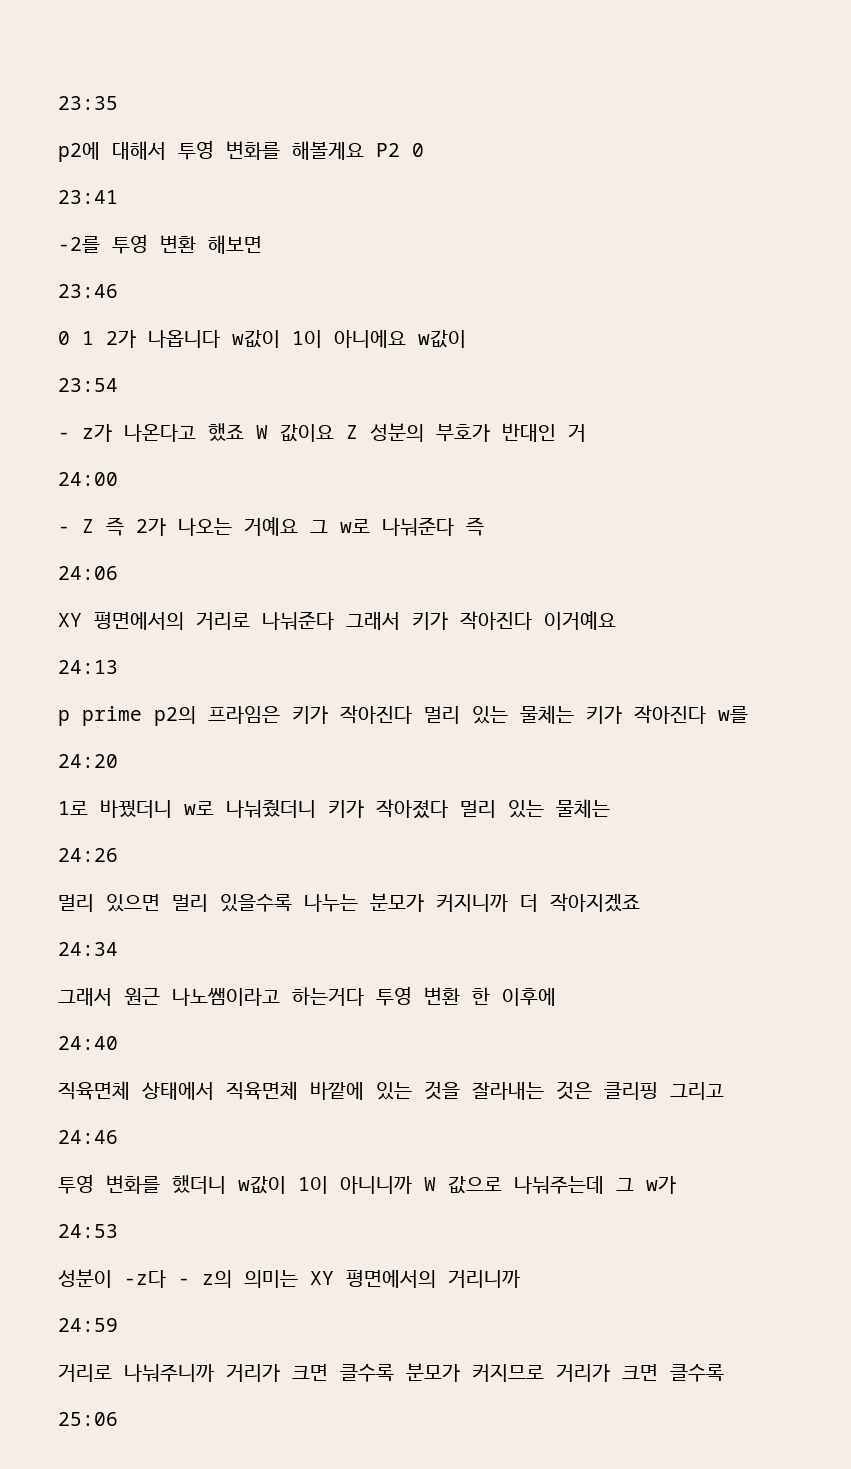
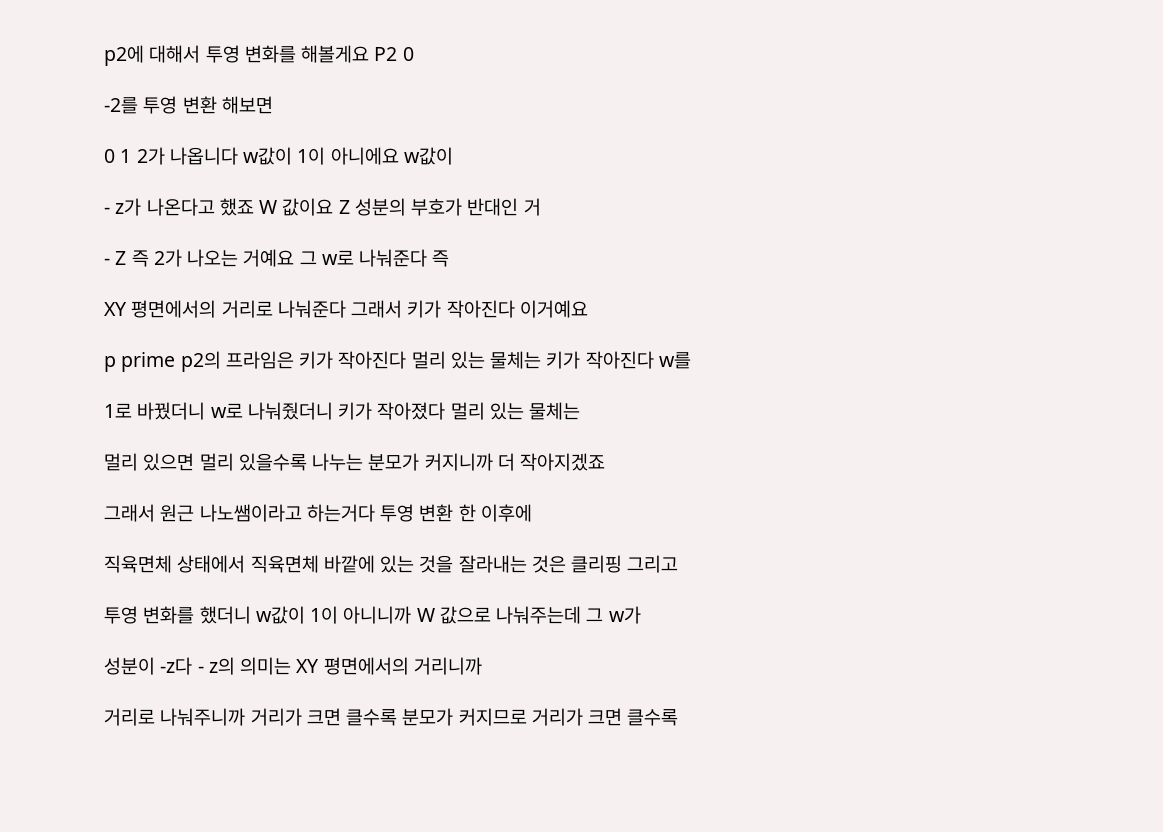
- 23:35
- 23:41
- 23:46
- 23:54
- 24:00
- 24:06
- 24:13
- 24:20
- 24:26
- 24:34
- 24:40
- 24:46
- 24:53
- 24:59
- 25:06

